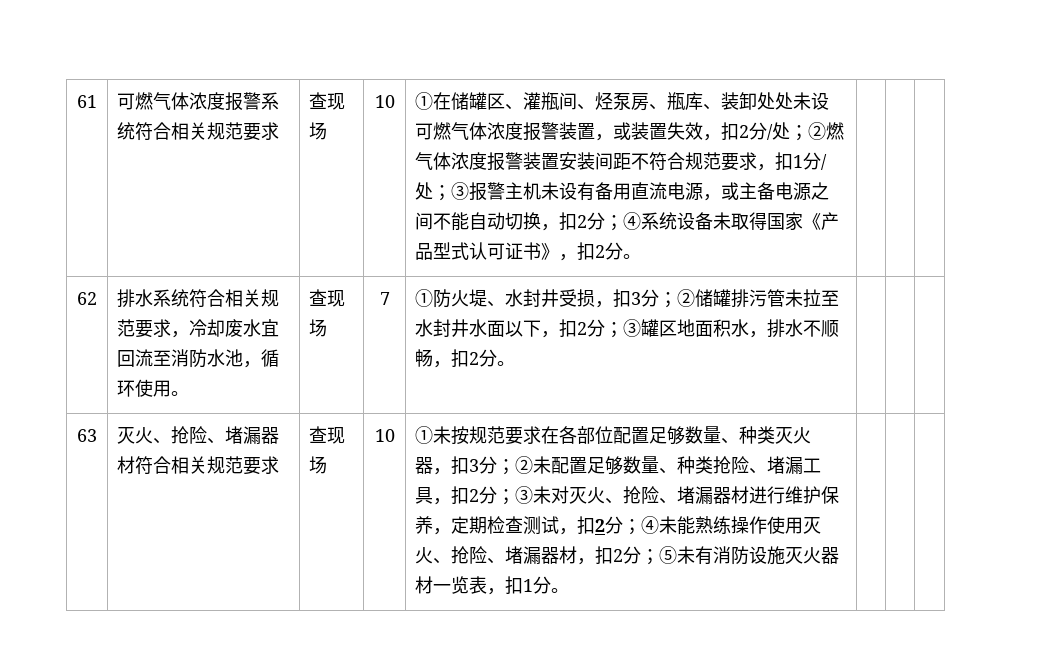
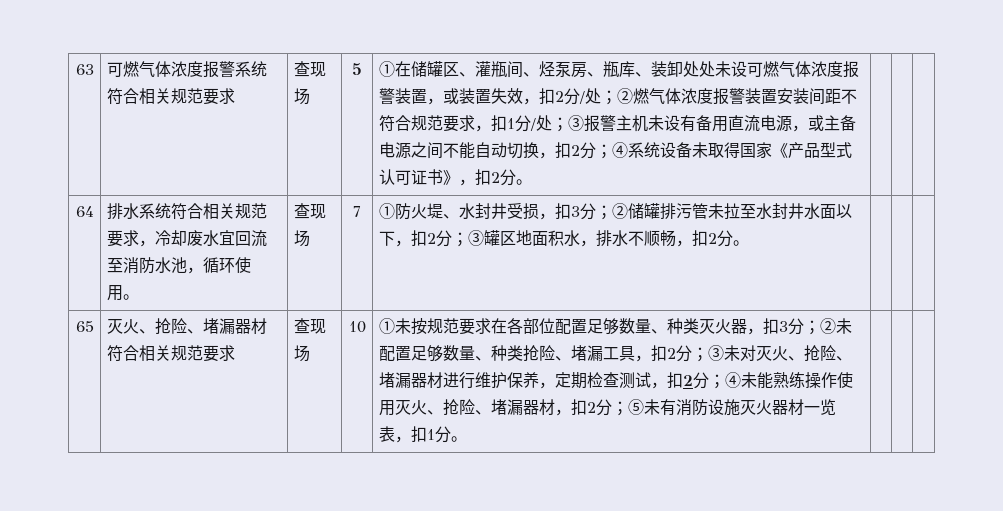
- 61
+ 63
- 可燃气体浓度报警系统符合相关规范要求 | 查现场 | 10
+ 可燃气体浓度报警系统符合相关规范要求 | 查现场 | 5
- 62
+ 64
- 63
+ 65

